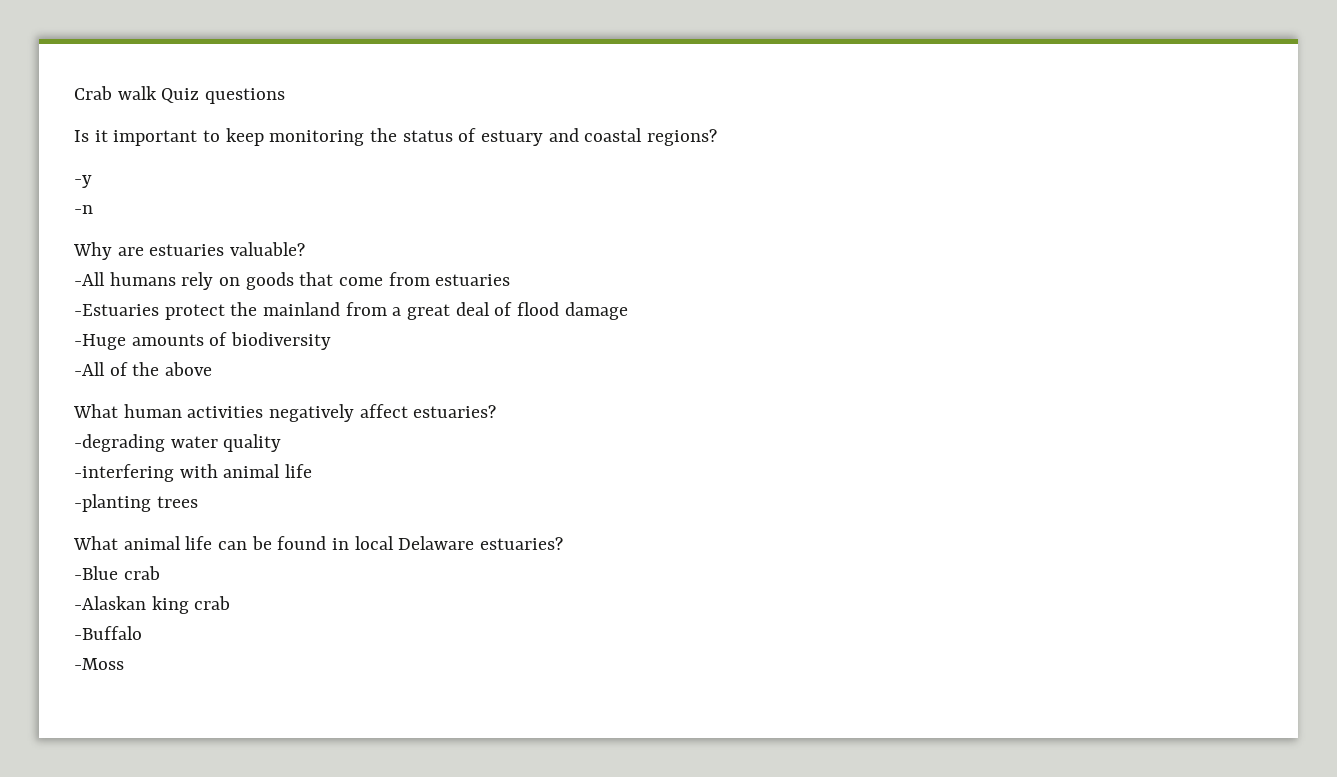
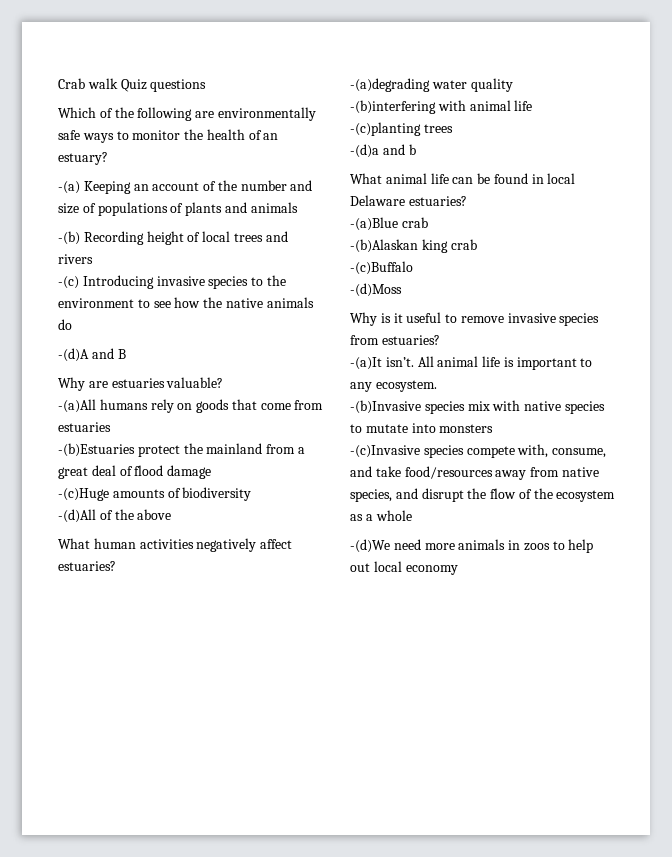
- Is it important to keep monitoring the status of estuary and coastal regions?
- -y
- -n
+ Which of the following are environmentally safe ways to monitor the health of an estuary?
+ -(a) Keeping an account of the number and size of populations of plants and animals
+ -(b) Recording height of local trees and rivers
+ -(c) Introducing invasive species to the environment to see how the native animals do
+ -(d)A and B
- -All humans rely on goods that come from estuaries
+ -(a)All humans rely on goods that come from estuaries
- -Estuaries protect the mainland from a great deal of flood damage
+ -(b)Estuaries protect the mainland from a great deal of flood damage
- -Huge amounts of biodiversity
+ -(c)Huge amounts of biodiversity
- -All of the above
+ -(d)All of the above
- -degrading water quality
+ -(a)degrading water quality
- -interfering with animal life
+ -(b)interfering with animal life
- -planting trees
+ -(c)planting trees
+ -(d)a and b
- -Blue crab
- -Alaskan king crab
+ -(a)Blue crab
+ -(b)Alaskan king crab
- -Buffalo
- -Moss
+ -(c)Buffalo
+ -(d)Moss
+ Why is it useful to remove invasive species from estuaries?
+ -(a)It isn’t. All animal life is important to any ecosystem.
+ -(b)Invasive species mix with native species to mutate into monsters
+ -(c)Invasive species compete with, consume, and take food/resources away from native species, and disrupt the flow of the ecosystem as a whole
+ -(d)We need more animals in zoos to help out local economy

